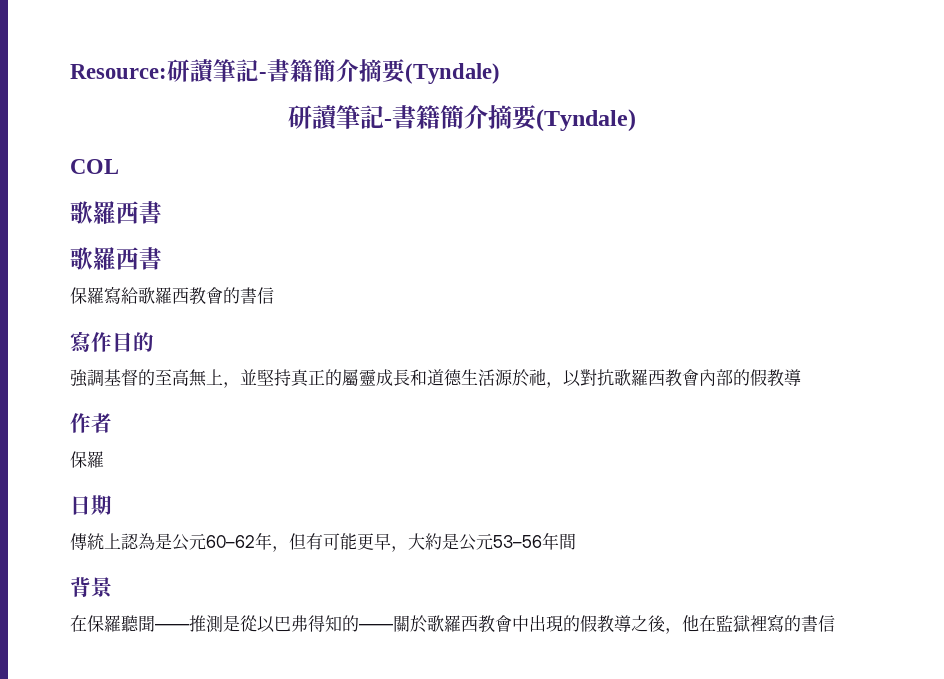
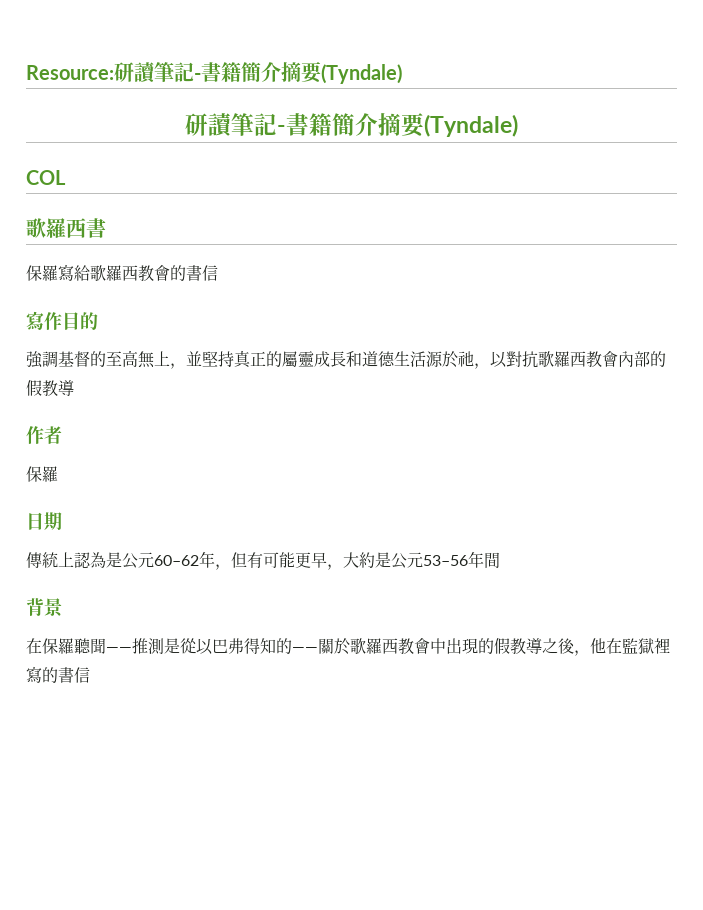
  COL
- 歌羅西書

